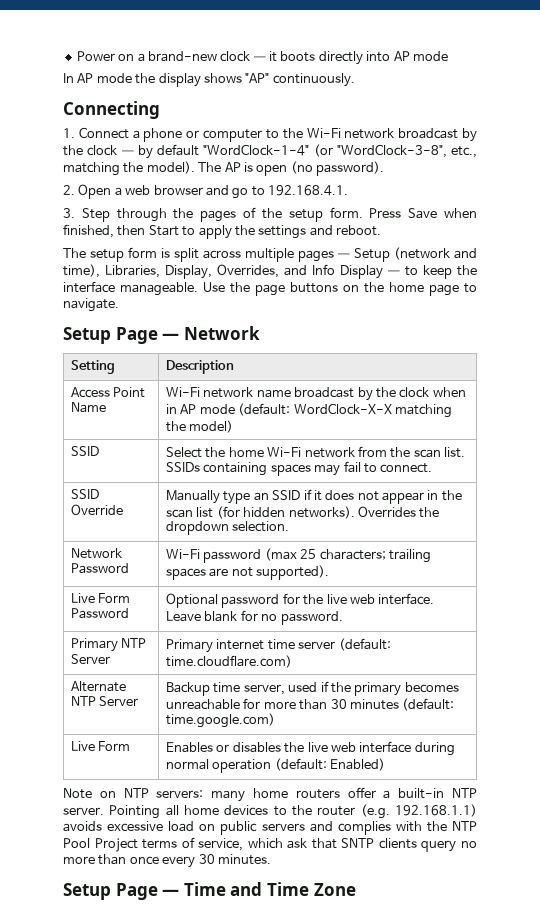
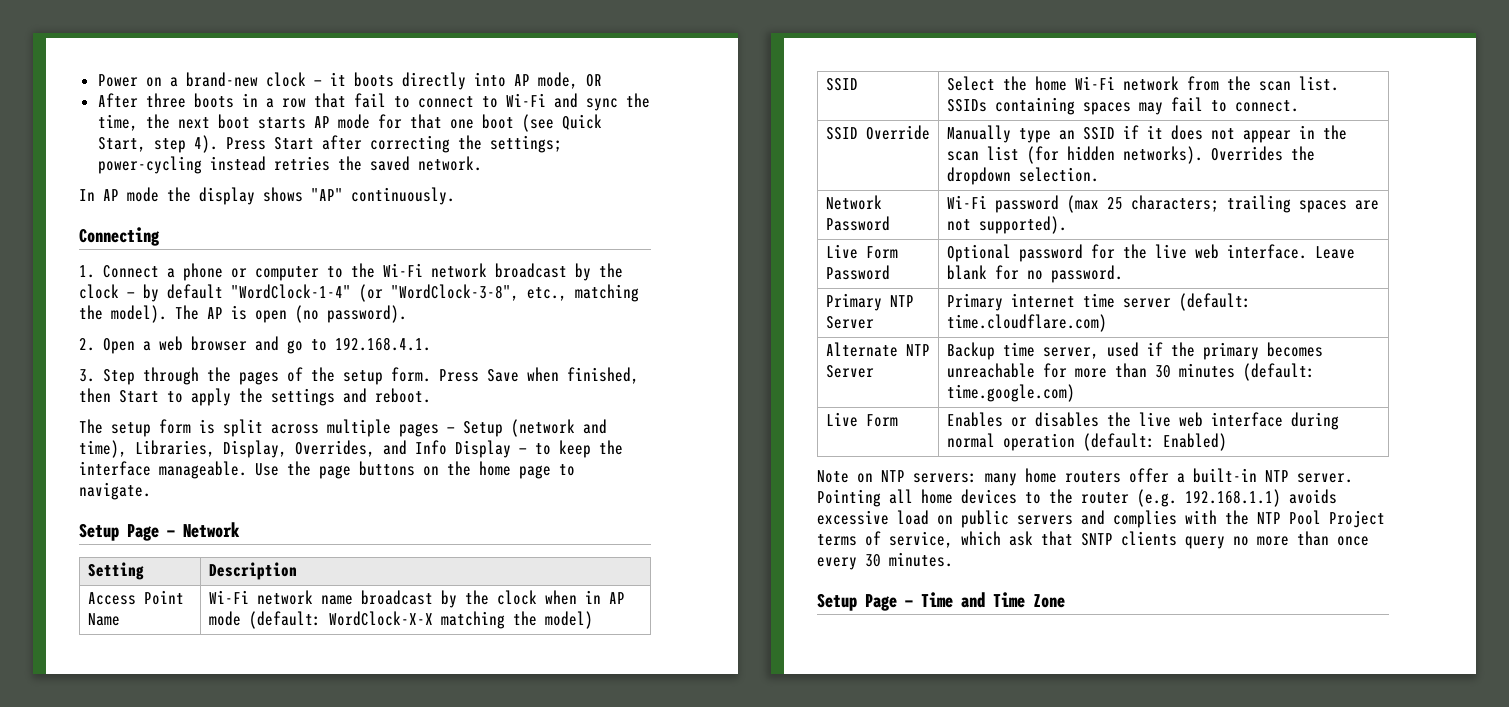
- Power on a brand-new clock — it boots directly into AP mode
+ Power on a brand-new clock — it boots directly into AP mode, OR
+ After three boots in a row that fail to connect to Wi-Fi and sync the time, the next boot starts AP mode for that one boot (see Quick Start, step 4). Press Start after correcting the settings; power-cycling instead retries the saved network.

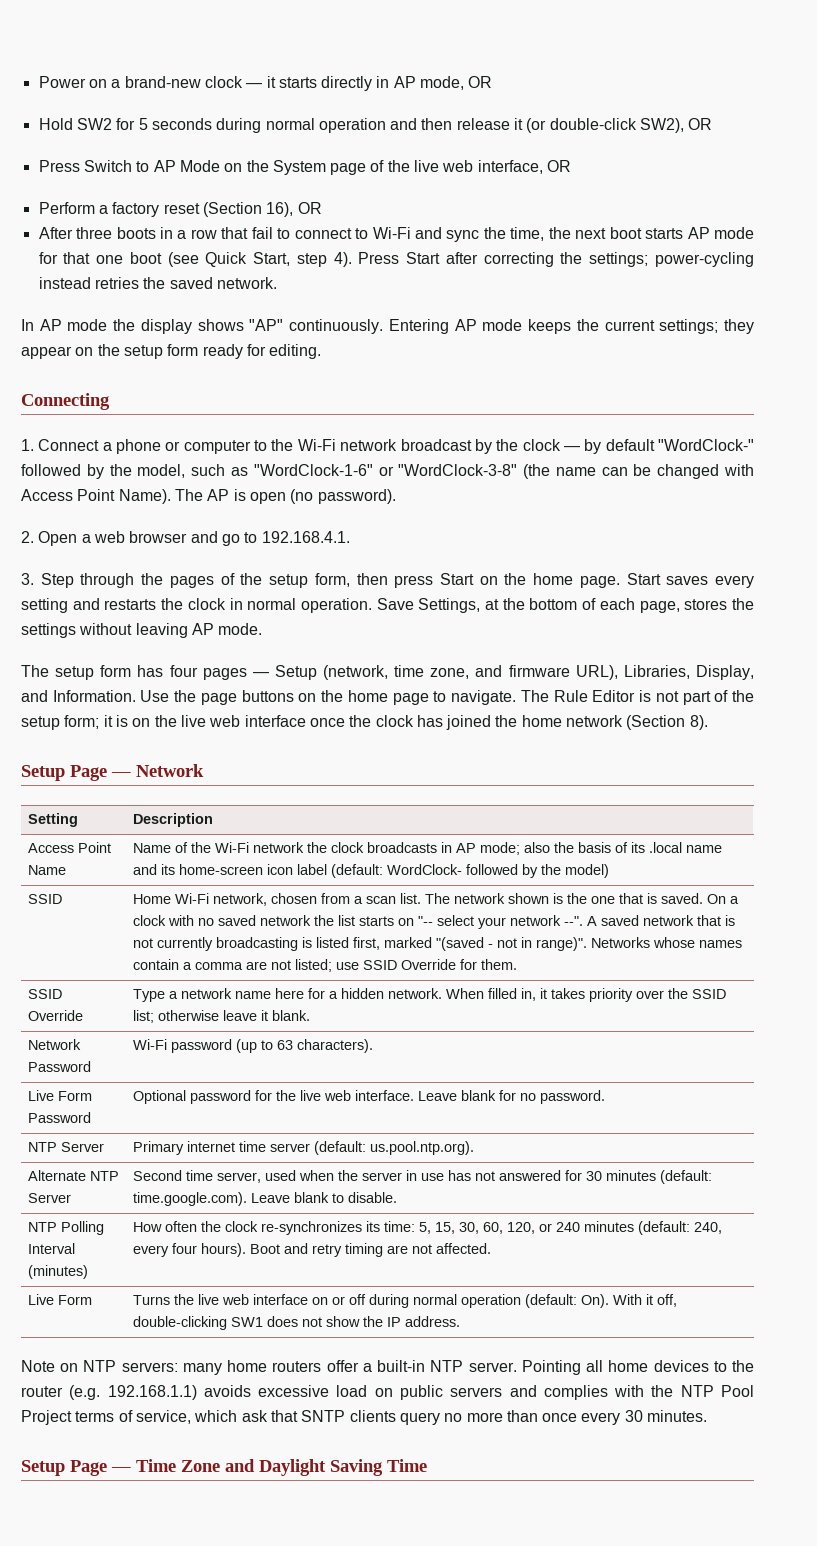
- Power on a brand-new clock — it boots directly into AP mode, OR
+ Power on a brand-new clock — it starts directly in AP mode, OR
+ Hold SW2 for 5 seconds during normal operation and then release it (or double-click SW2), OR
+ Press Switch to AP Mode on the System page of the live web interface, OR
+ Perform a factory reset (Section 16), OR
+ Entering AP mode keeps the current settings; they appear on the setup form ready for editing.
- 1. Connect a phone or computer to the Wi-Fi network broadcast by the clock — by default "WordClock-1-4" (or "WordClock-3-8", etc., matching the model).
+ 1. Connect a phone or computer to the Wi-Fi network broadcast by the clock — by default "WordClock-" followed by the model, such as "WordClock-1-6" or "WordClock-3-8" (the name can be changed with Access Point Name).
- 3. Step through the pages of the setup form. Press Save when finished, then Start to apply the settings and reboot.
- The setup form is split across multiple pages — Setup (network and time), Libraries, Display, Overrides, and Info Display — to keep the interface manageable.
+ 3. Step through the pages of the setup form, then press Start on the home page. Start saves every setting and restarts the clock in normal operation. Save Settings, at the bottom of each page, stores the settings without leaving AP mode.
+ The setup form has four pages — Setup (network, time zone, and firmware URL), Libraries, Display, and Information.
+ The Rule Editor is not part of the setup form; it is on the live web interface once the clock has joined the home network (Section 8).
- Access Point Name | Wi-Fi network name broadcast by the clock when in AP mode (default: WordClock-X-X matching the model)
- SSID | Select the home Wi-Fi network from the scan list. SSIDs containing spaces may fail to connect.
- SSID Override | Manually type an SSID if it does not appear in the scan list (for hidden networks). Overrides the dropdown selection.
- Network Password | Wi-Fi password (max 25 characters; trailing spaces are not supported).
+ Access Point Name | Name of the Wi-Fi network the clock broadcasts in AP mode; also the basis of its .local name and its home-screen icon label (default: WordClock- followed by the model)
+ SSID | Home Wi-Fi network, chosen from a scan list. The network shown is the one that is saved. On a clock with no saved network the list starts on "-- select your network --". A saved network that is not currently broadcasting is listed first, marked "(saved - not in range)". Networks whose names contain a comma are not listed; use SSID Override for them.
+ SSID Override | Type a network name here for a hidden network. When filled in, it takes priority over the SSID list; otherwise leave it blank.
+ Network Password | Wi-Fi password (up to 63 characters).
- Primary NTP Server | Primary internet time server (default: time.cloudflare.com)
+ NTP Server | Primary internet time server (default: us.pool.ntp.org).
- Alternate NTP Server | Backup time server, used if the primary becomes unreachable for more than 30 minutes (default: time.google.com)
+ Alternate NTP Server | Second time server, used when the server in use has not answered for 30 minutes (default: time.google.com). Leave blank to disable.
+ NTP Polling Interval (minutes) | How often the clock re-synchronizes its time: 5, 15, 30, 60, 120, or 240 minutes (default: 240, every four hours). Boot and retry timing are not affected.
- Live Form | Enables or disables the live web interface during normal operation (default: Enabled)
+ Live Form | Turns the live web interface on or off during normal operation (default: On). With it off, double-clicking SW1 does not show the IP address.
- Setup Page — Time and Time Zone
+ Setup Page — Time Zone and Daylight Saving Time

